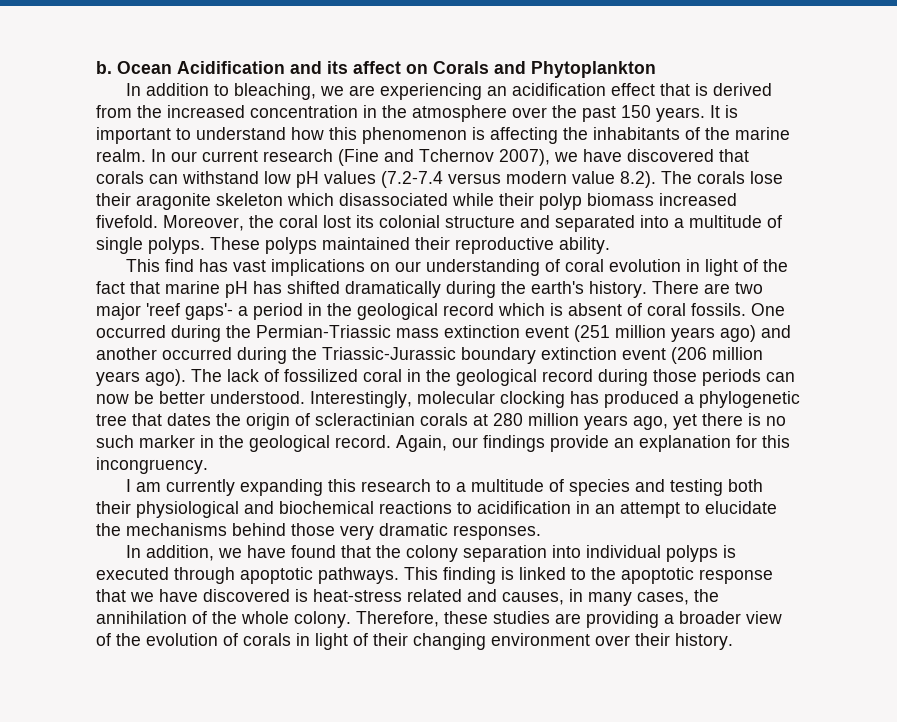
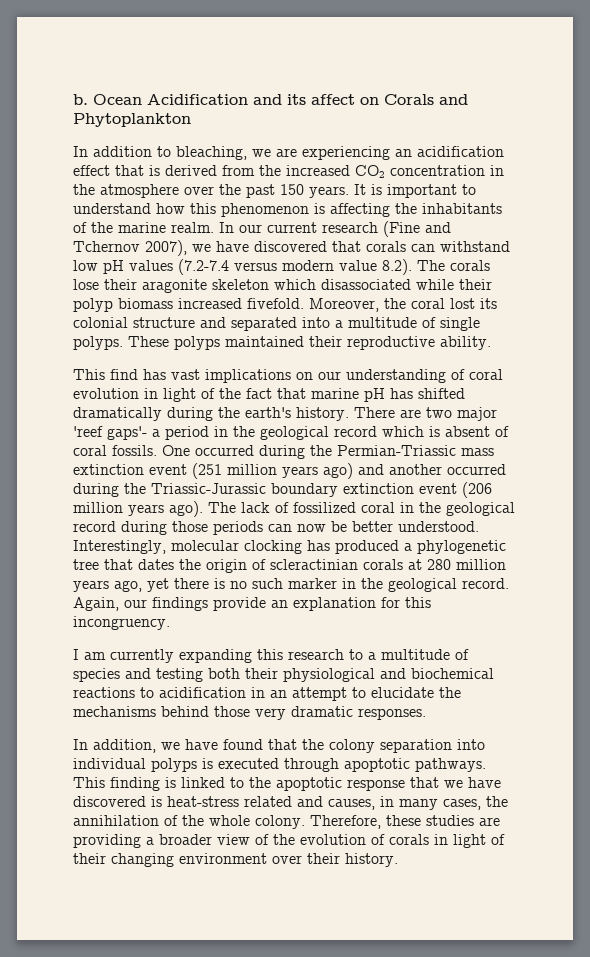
- In addition to bleaching, we are experiencing an acidification effect that is derived from the increased concentration in the atmosphere over the past 150 years.
+ In addition to bleaching, we are experiencing an acidification effect that is derived from the increased CO2 concentration in the atmosphere over the past 150 years.

